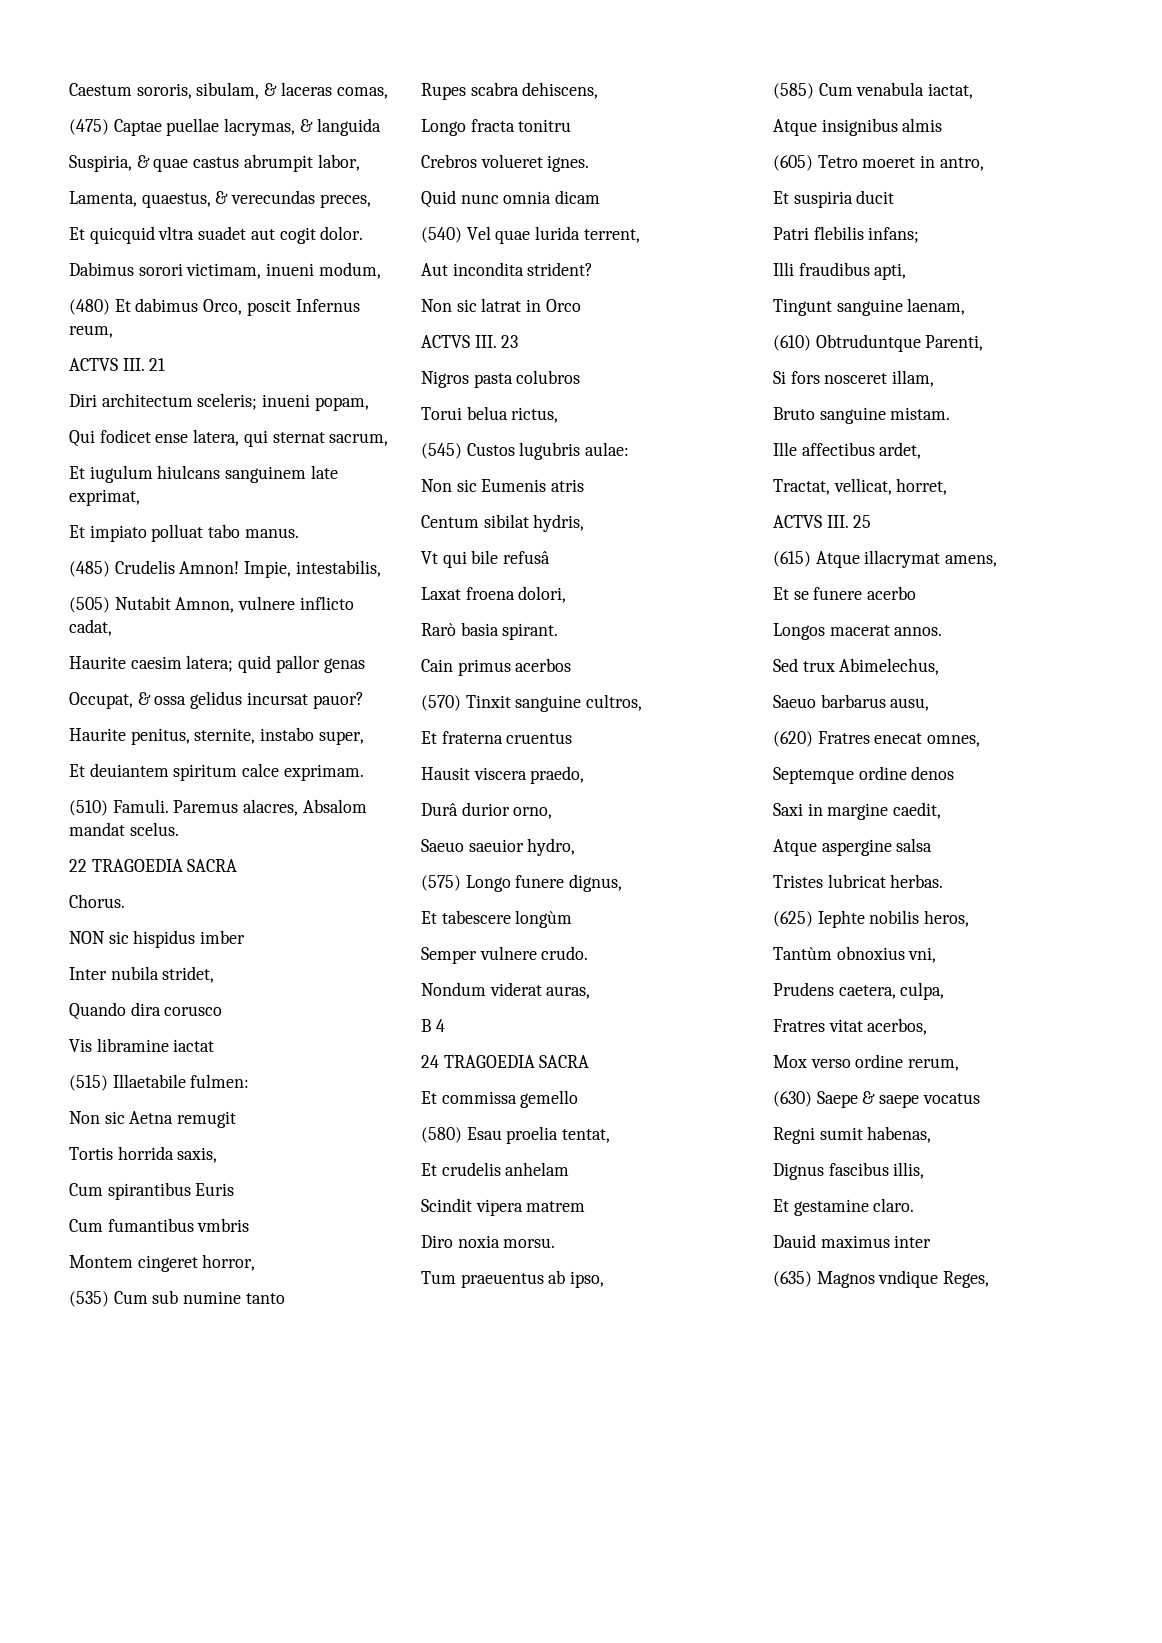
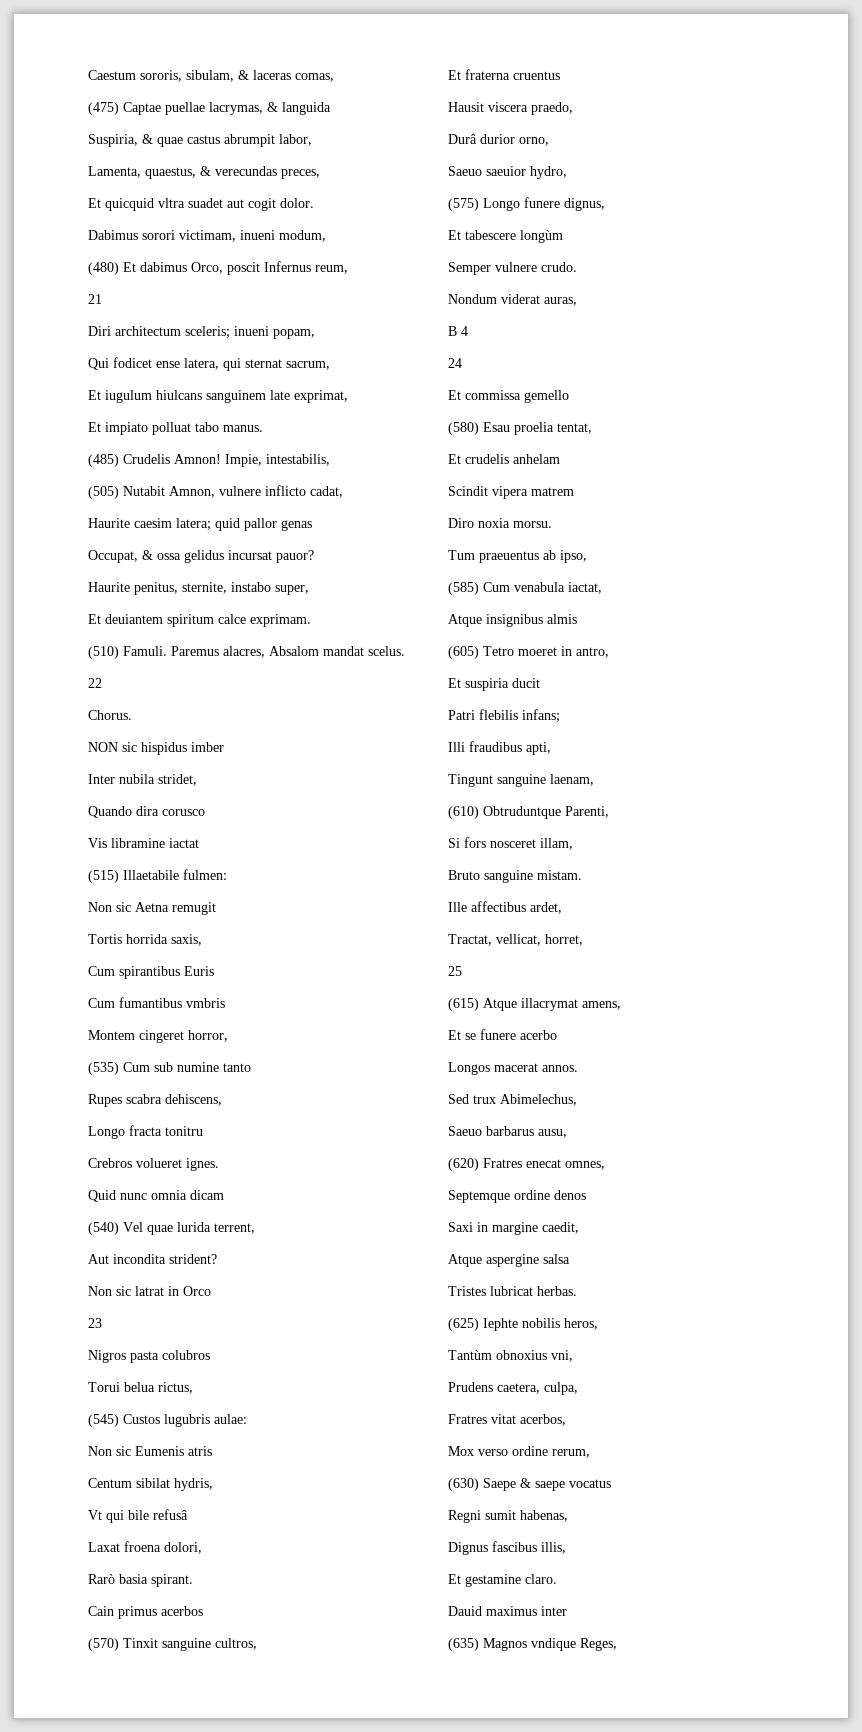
- ACTVS III. 21
+ 21
- 22 TRAGOEDIA SACRA
+ 22
- ACTVS III. 23
+ 23
- 24 TRAGOEDIA SACRA
+ 24
- ACTVS III. 25
+ 25

